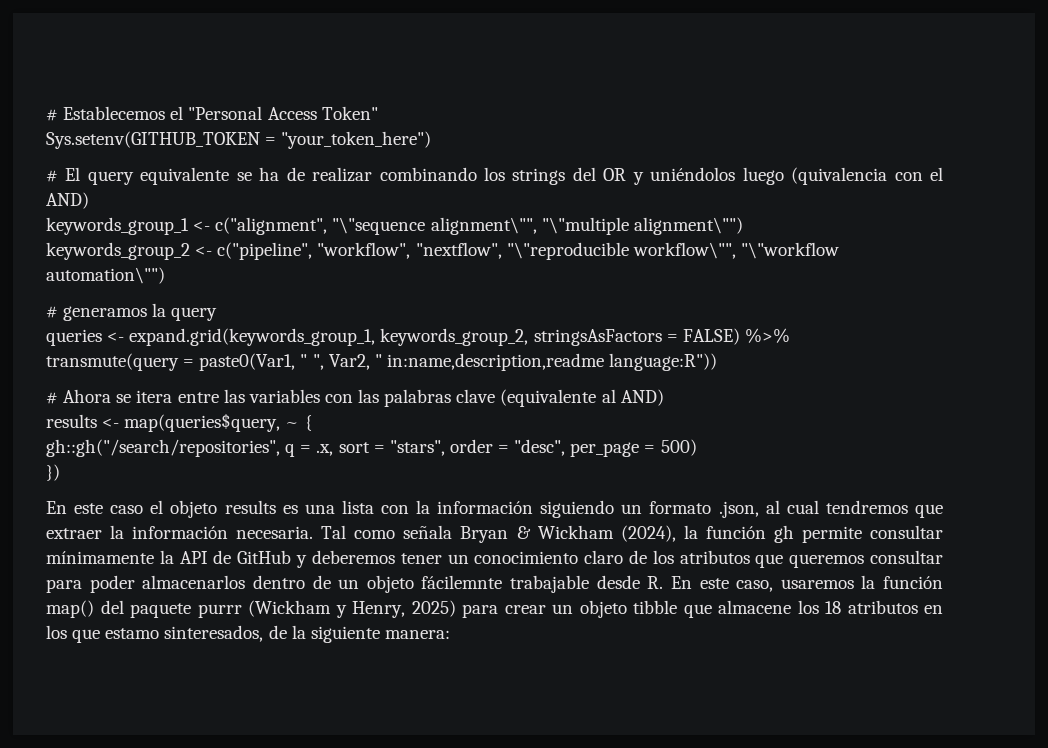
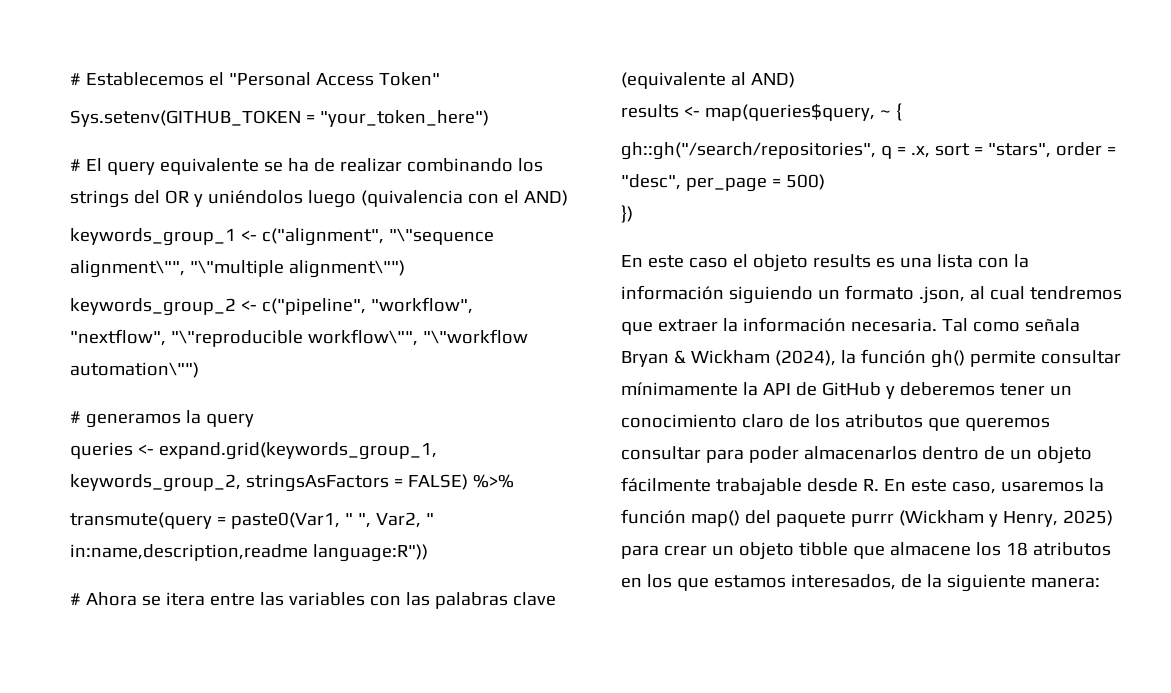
- Tal como señala Bryan & Wickham (2024), la función gh permite consultar mínimamente la API de GitHub y deberemos tener un conocimiento claro de los atributos que queremos consultar para poder almacenarlos dentro de un objeto fácilemnte trabajable desde R. En este caso, usaremos la función map() del paquete purrr (Wickham y Henry, 2025) para crear un objeto tibble que almacene los 18 atributos en los que estamo sinteresados, de la siguiente manera:
+ Tal como señala Bryan & Wickham (2024), la función gh() permite consultar mínimamente la API de GitHub y deberemos tener un conocimiento claro de los atributos que queremos consultar para poder almacenarlos dentro de un objeto fácilmente trabajable desde R. En este caso, usaremos la función map() del paquete purrr (Wickham y Henry, 2025) para crear un objeto tibble que almacene los 18 atributos en los que estamos interesados, de la siguiente manera:

